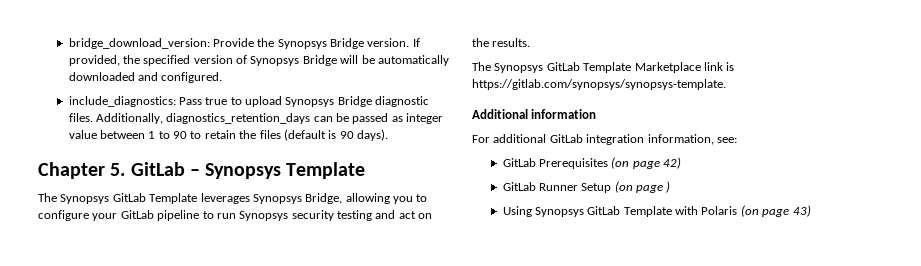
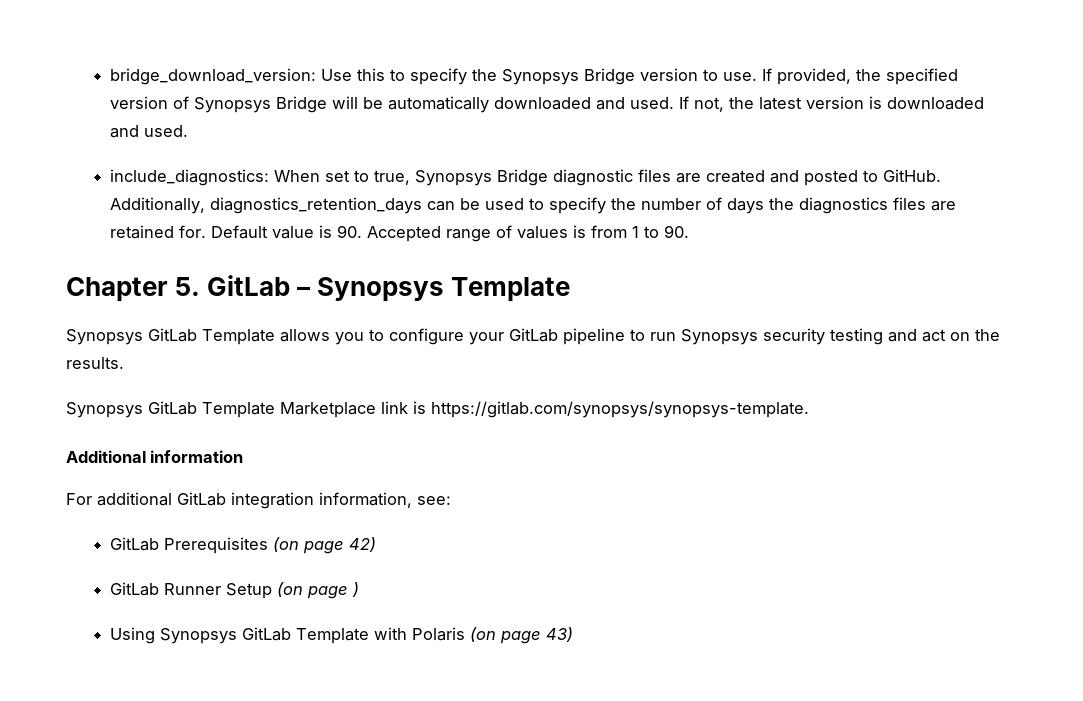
- bridge_download_version: Provide the Synopsys Bridge version.
+ bridge_download_version: Use this to specify the Synopsys Bridge version to use.
- If provided, the specified version of Synopsys Bridge will be automatically downloaded and configured.
- include_diagnostics: Pass true to upload Synopsys Bridge diagnostic files. Additionally, diagnostics_retention_days can be passed as integer value between 1 to 90 to retain the files (default is 90 days).
+ If provided, the specified version of Synopsys Bridge will be automatically downloaded and used. If not, the latest version is downloaded and used.
+ include_diagnostics: When set to true, Synopsys Bridge diagnostic files are created and posted to GitHub. Additionally, diagnostics_retention_days can be used to specify the number of days the diagnostics files are retained for. Default value is 90. Accepted range of values is from 1 to 90.
- The Synopsys GitLab Template leverages Synopsys Bridge, allowing you to configure your GitLab pipeline to run Synopsys security testing and act on the results.
+ Synopsys GitLab Template allows you to configure your GitLab pipeline to run Synopsys security testing and act on the results.
- The Synopsys GitLab Template Marketplace link is https://gitlab.com/synopsys/synopsys-template.
+ Synopsys GitLab Template Marketplace link is https://gitlab.com/synopsys/synopsys-template.

